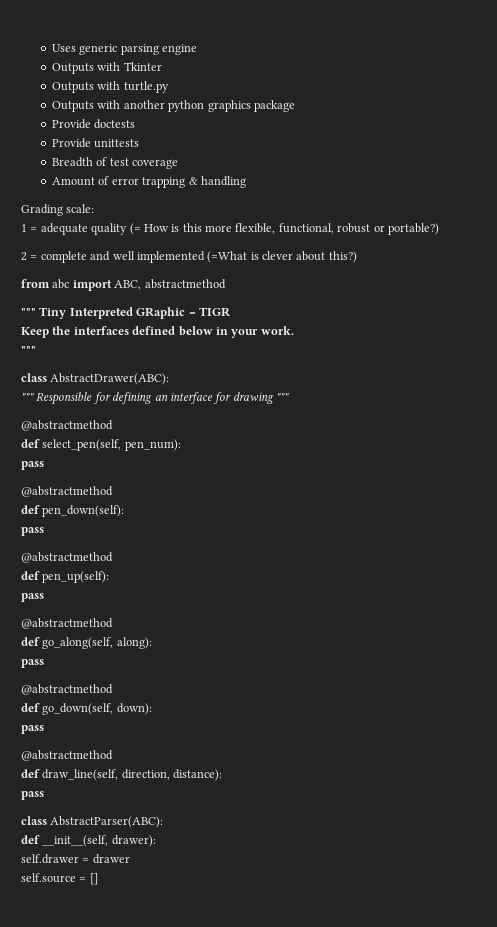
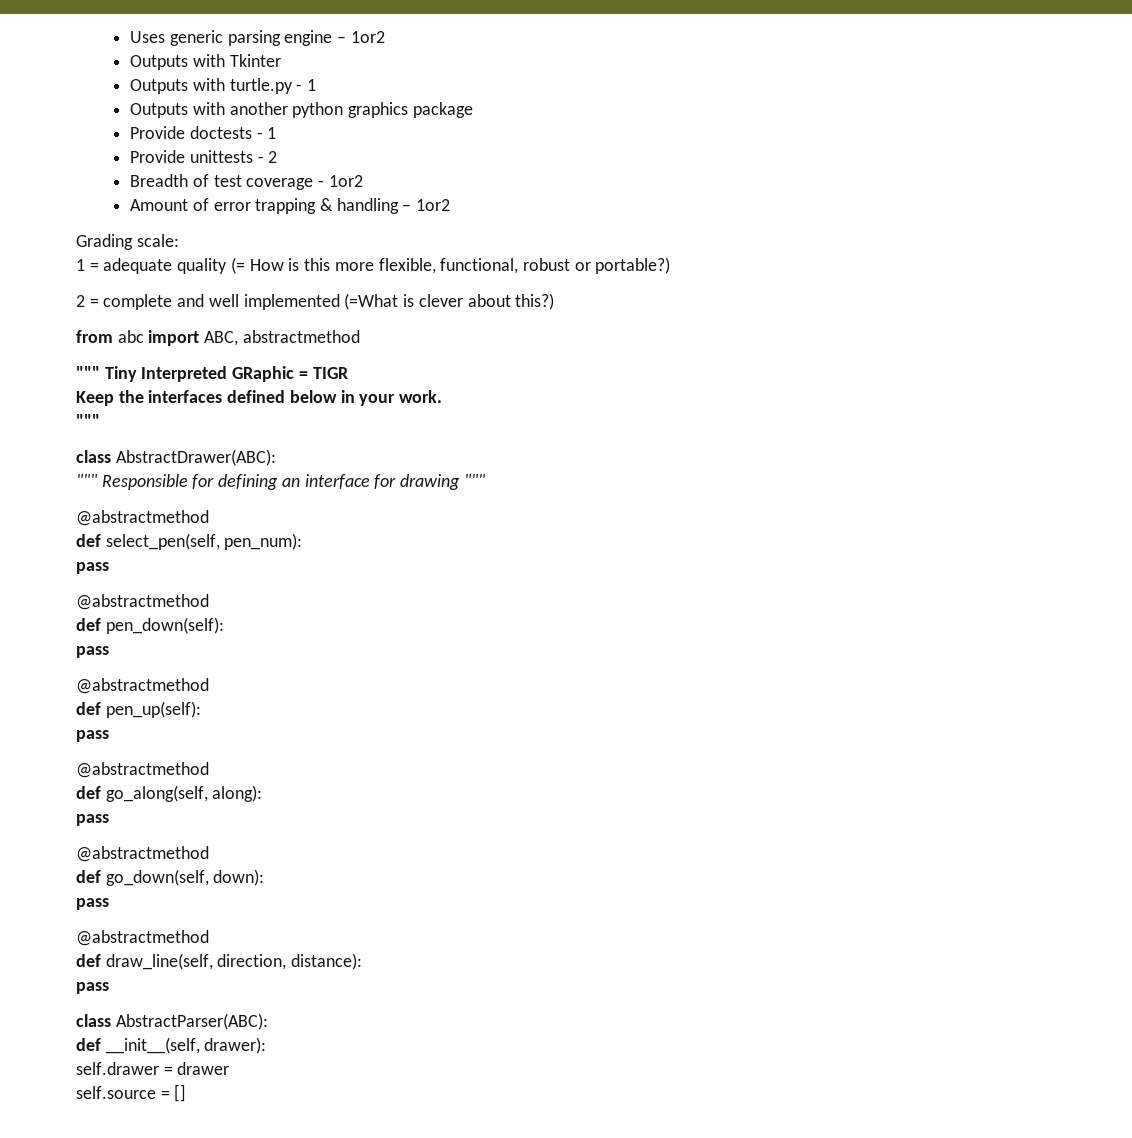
- Uses generic parsing engine
+ Uses generic parsing engine – 1or2
- Outputs with turtle.py
+ Outputs with turtle.py - 1
- Provide doctests
+ Provide doctests - 1
- Provide unittests
+ Provide unittests - 2
- Breadth of test coverage
+ Breadth of test coverage - 1or2
- Amount of error trapping & handling
+ Amount of error trapping & handling – 1or2

